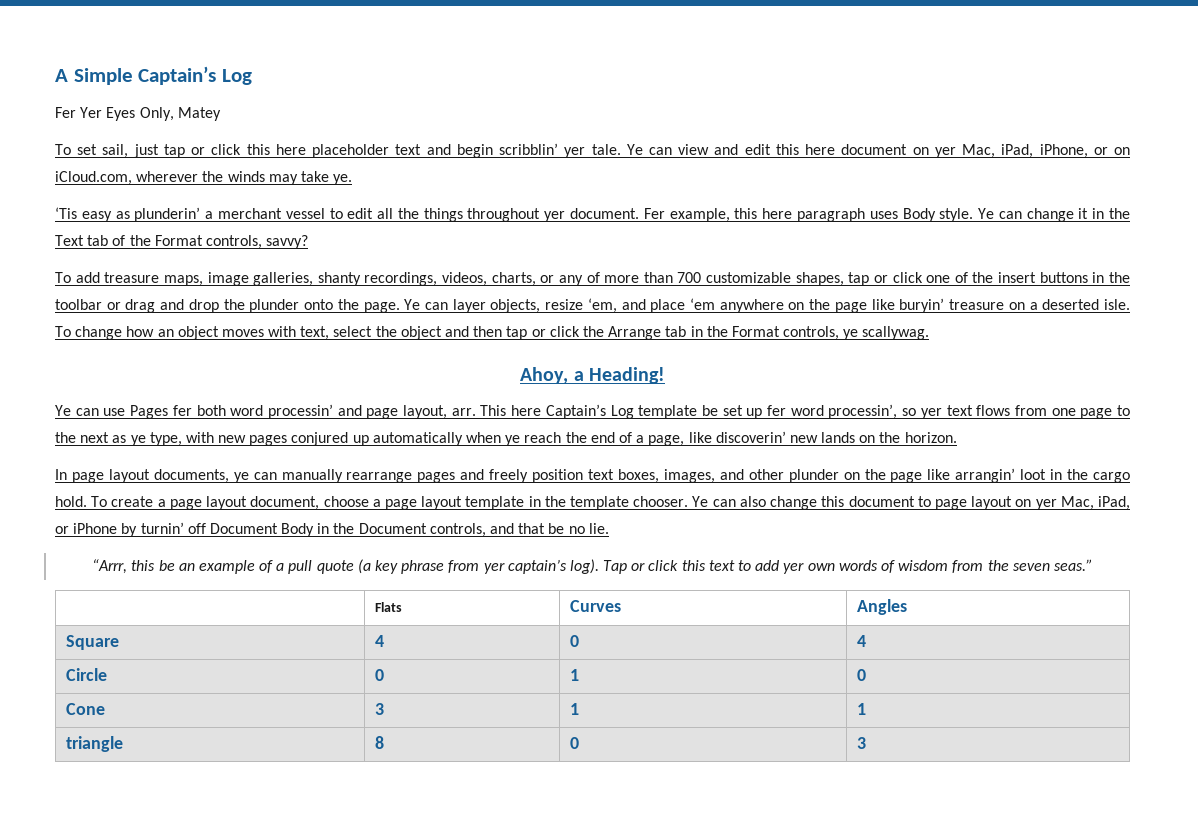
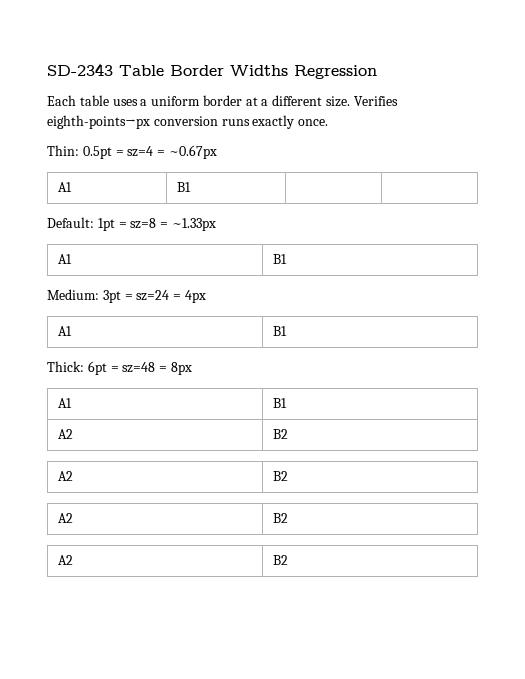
- A Simple Captain’s Log
- Fer Yer Eyes Only, Matey
- To set sail, just tap or click this here placeholder text and begin scribblin’ yer tale. Ye can view and edit this here document on yer Mac, iPad, iPhone, or on iCloud.com, wherever the winds may take ye.
- ‘Tis easy as plunderin’ a merchant vessel to edit all the things throughout yer document. Fer example, this here paragraph uses Body style. Ye can change it in the Text tab of the Format controls, savvy?
- To add treasure maps, image galleries, shanty recordings, videos, charts, or any of more than 700 customizable shapes, tap or click one of the insert buttons in the toolbar or drag and drop the plunder onto the page. Ye can layer objects, resize ‘em, and place ‘em anywhere on the page like buryin’ treasure on a deserted isle. To change how an object moves with text, select the object and then tap or click the Arrange tab in the Format controls, ye scallywag.
- Ahoy, a Heading!
- Ye can use Pages fer both word processin’ and page layout, arr. This here Captain’s Log template be set up fer word processin’, so yer text flows from one page to the next as ye type, with new pages conjured up automatically when ye reach the end of a page, like discoverin’ new lands on the horizon.
- In page layout documents, ye can manually rearrange pages and freely position text boxes, images, and other plunder on the page like arrangin’ loot in the cargo hold. To create a page layout document, choose a page layout template in the template chooser. Ye can also change this document to page layout on yer Mac, iPad, or iPhone by turnin’ off Document Body in the Document controls, and that be no lie.
- “Arrr, this be an example of a pull quote (a key phrase from yer captain’s log). Tap or click this text to add yer own words of wisdom from the seven seas.”
- | Flats | Curves | Angles
- Square | 4 | 0 | 4
- Circle | 0 | 1 | 0
- Cone | 3 | 1 | 1
- triangle | 8 | 0 | 3
+ SD-2343 Table Border Widths Regression
+ Each table uses a uniform border at a different size. Verifies eighth-points→px conversion runs exactly once.
+ Thin: 0.5pt = sz=4 = ~0.67px
+ A1 | B1 | |
+ Default: 1pt = sz=8 = ~1.33px
+ A1 | B1
+ Medium: 3pt = sz=24 = 4px
+ A1 | B1
+ Thick: 6pt = sz=48 = 8px
+ A1 | B1
+ A2 | B2
+ A2 | B2
+ A2 | B2
+ A2 | B2

